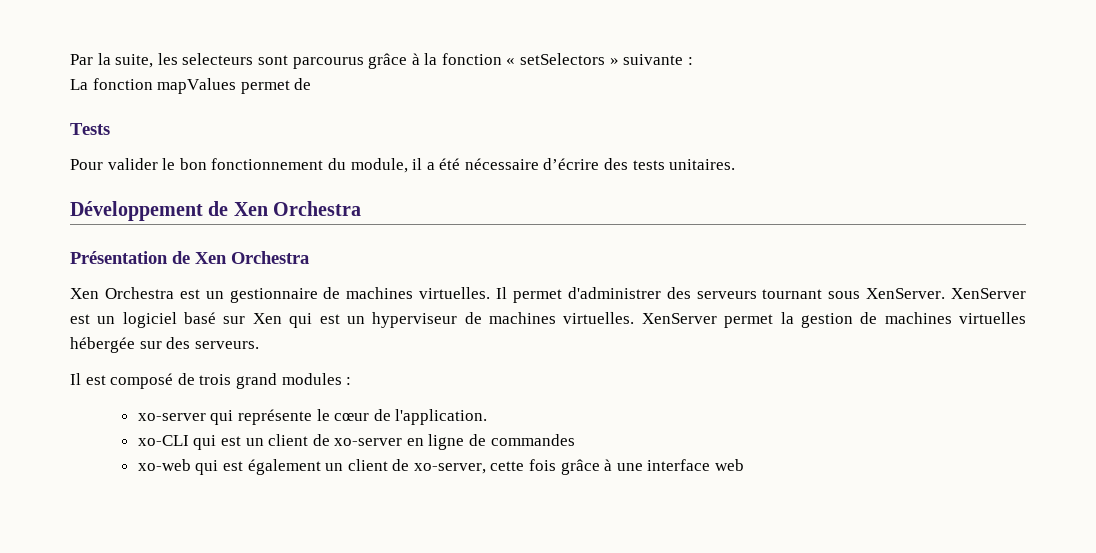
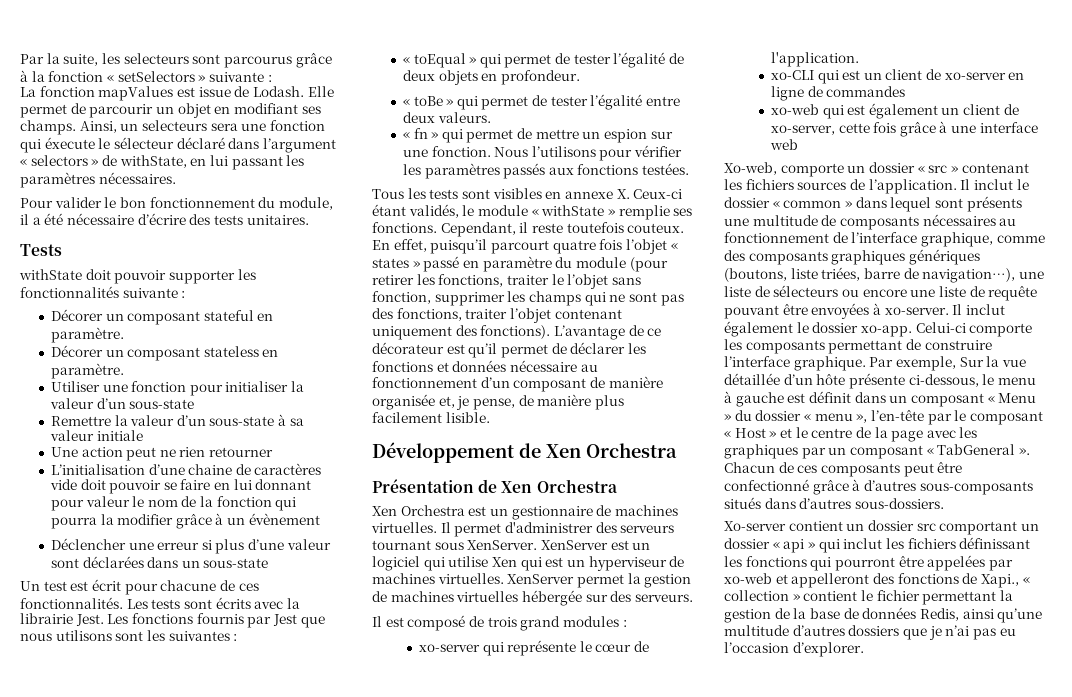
- La fonction mapValues permet de
- Tests
+ La fonction mapValues est issue de Lodash. Elle permet de parcourir un objet en modifiant ses champs. Ainsi, un selecteurs sera une fonction qui éxecute le sélecteur déclaré dans l’argument « selectors » de withState, en lui passant les paramètres nécessaires.
+ Tests
+ withState doit pouvoir supporter les fonctionnalités suivante :
+ Décorer un composant stateful en paramètre.
+ Décorer un composant stateless en paramètre.
+ Utiliser une fonction pour initialiser la valeur d’un sous-state
+ Remettre la valeur d’un sous-state à sa valeur initiale
+ Une action peut ne rien retourner
+ L’initialisation d’une chaine de caractères vide doit pouvoir se faire en lui donnant pour valeur le nom de la fonction qui pourra la modifier grâce à un évènement
+ Déclencher une erreur si plus d’une valeur sont déclarées dans un sous-state
+ Un test est écrit pour chacune de ces fonctionnalités. Les tests sont écrits avec la librairie Jest. Les fonctions fournis par Jest que nous utilisons sont les suivantes :
+ « toEqual » qui permet de tester l’égalité de deux objets en profondeur.
+ « toBe » qui permet de tester l’égalité entre deux valeurs.
+ « fn » qui permet de mettre un espion sur une fonction. Nous l’utilisons pour vérifier les paramètres passés aux fonctions testées.
+ Tous les tests sont visibles en annexe X. Ceux-ci étant validés, le module « withState » remplie ses fonctions. Cependant, il reste toutefois couteux. En effet, puisqu’il parcourt quatre fois l’objet « states » passé en paramètre du module (pour retirer les fonctions, traiter le l’objet sans fonction, supprimer les champs qui ne sont pas des fonctions, traiter l’objet contenant uniquement des fonctions). L’avantage de ce décorateur est qu’il permet de déclarer les fonctions et données nécessaire au fonctionnement d’un composant de manière organisée et, je pense, de manière plus facilement lisible.
- XenServer est un logiciel basé sur Xen qui est un hyperviseur de machines virtuelles.
+ XenServer est un logiciel qui utilise Xen qui est un hyperviseur de machines virtuelles.
+ Xo-web, comporte un dossier « src » contenant les fichiers sources de l’application. Il inclut le dossier « common » dans lequel sont présents une multitude de composants nécessaires au fonctionnement de l’interface graphique, comme des composants graphiques génériques (boutons, liste triées, barre de navigation…), une liste de sélecteurs ou encore une liste de requête pouvant être envoyées à xo-server. Il inclut également le dossier xo-app. Celui-ci comporte les composants permettant de construire l’interface graphique. Par exemple, Sur la vue détaillée d’un hôte présente ci-dessous, le menu à gauche est définit dans un composant « Menu » du dossier « menu », l’en-tête par le composant « Host » et le centre de la page avec les graphiques par un composant « TabGeneral ». Chacun de ces composants peut être confectionné grâce à d’autres sous-composants situés dans d’autres sous-dossiers.
+ Xo-server contient un dossier src comportant un dossier « api » qui inclut les fichiers définissant les fonctions qui pourront être appelées par xo-web et appelleront des fonctions de Xapi., « collection » contient le fichier permettant la gestion de la base de données Redis, ainsi qu’une multitude d’autres dossiers que je n’ai pas eu l’occasion d’explorer.

